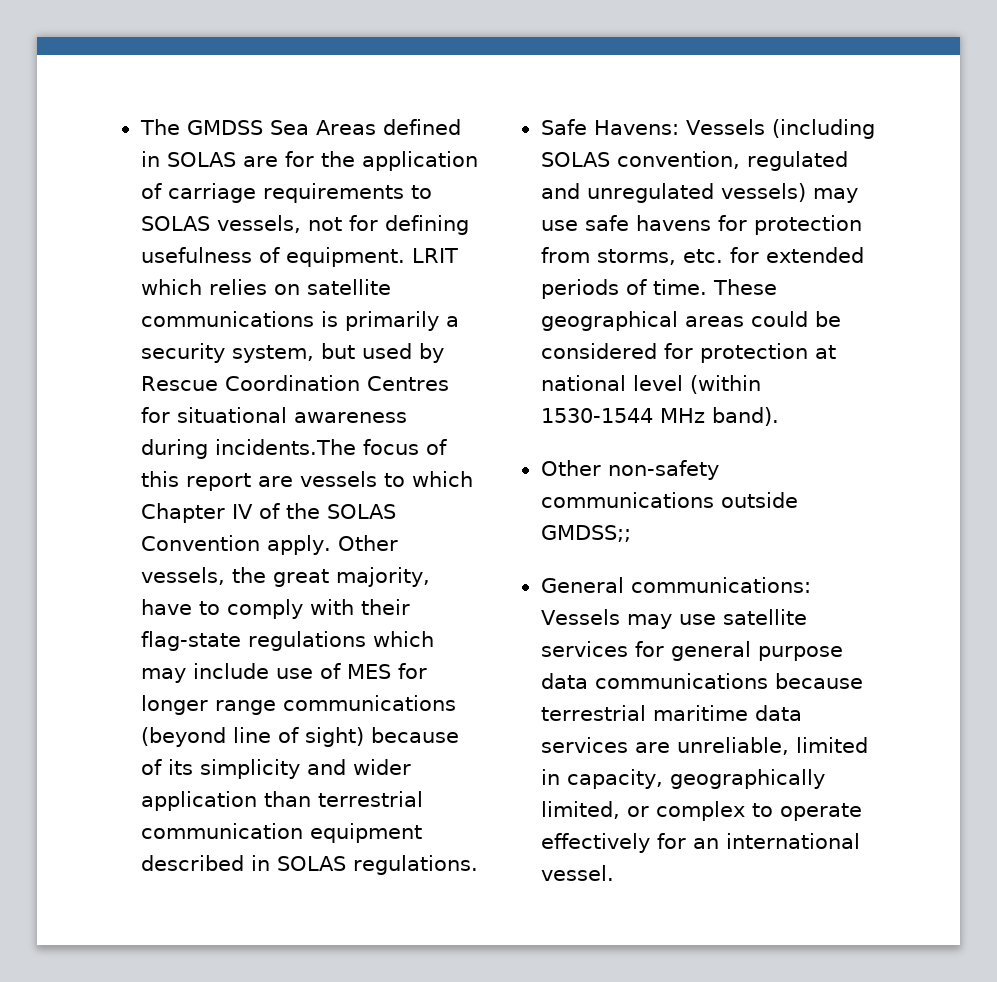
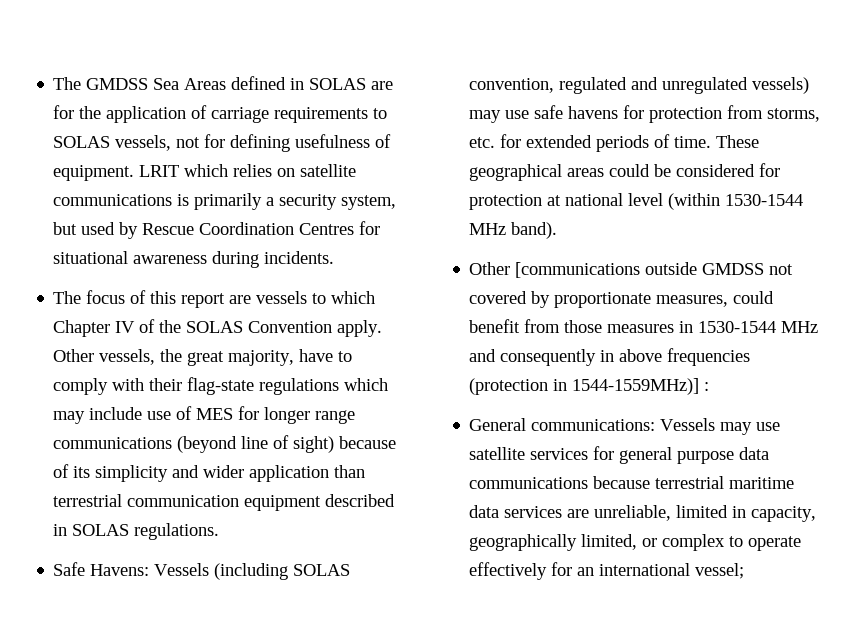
- LRIT which relies on satellite communications is primarily a security system, but used by Rescue Coordination Centres for situational awareness during incidents.The focus of this report are vessels to which Chapter IV of the SOLAS Convention apply.
+ LRIT which relies on satellite communications is primarily a security system, but used by Rescue Coordination Centres for situational awareness during incidents.
+ The focus of this report are vessels to which Chapter IV of the SOLAS Convention apply.
- Other non-safety communications outside GMDSS;;
+ Other [communications outside GMDSS not covered by proportionate measures, could benefit from those measures in 1530-1544 MHz and consequently in above frequencies (protection in 1544-1559MHz)] :
- General communications: Vessels may use satellite services for general purpose data communications because terrestrial maritime data services are unreliable, limited in capacity, geographically limited, or complex to operate effectively for an international vessel.
+ General communications: Vessels may use satellite services for general purpose data communications because terrestrial maritime data services are unreliable, limited in capacity, geographically limited, or complex to operate effectively for an international vessel;

